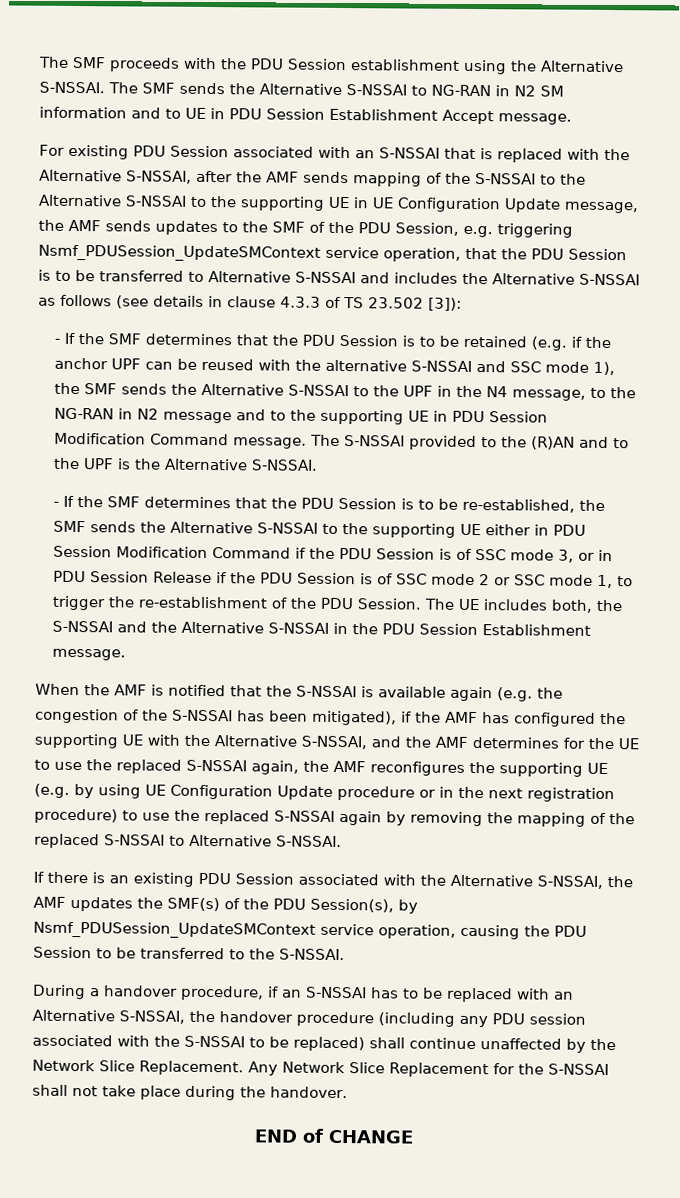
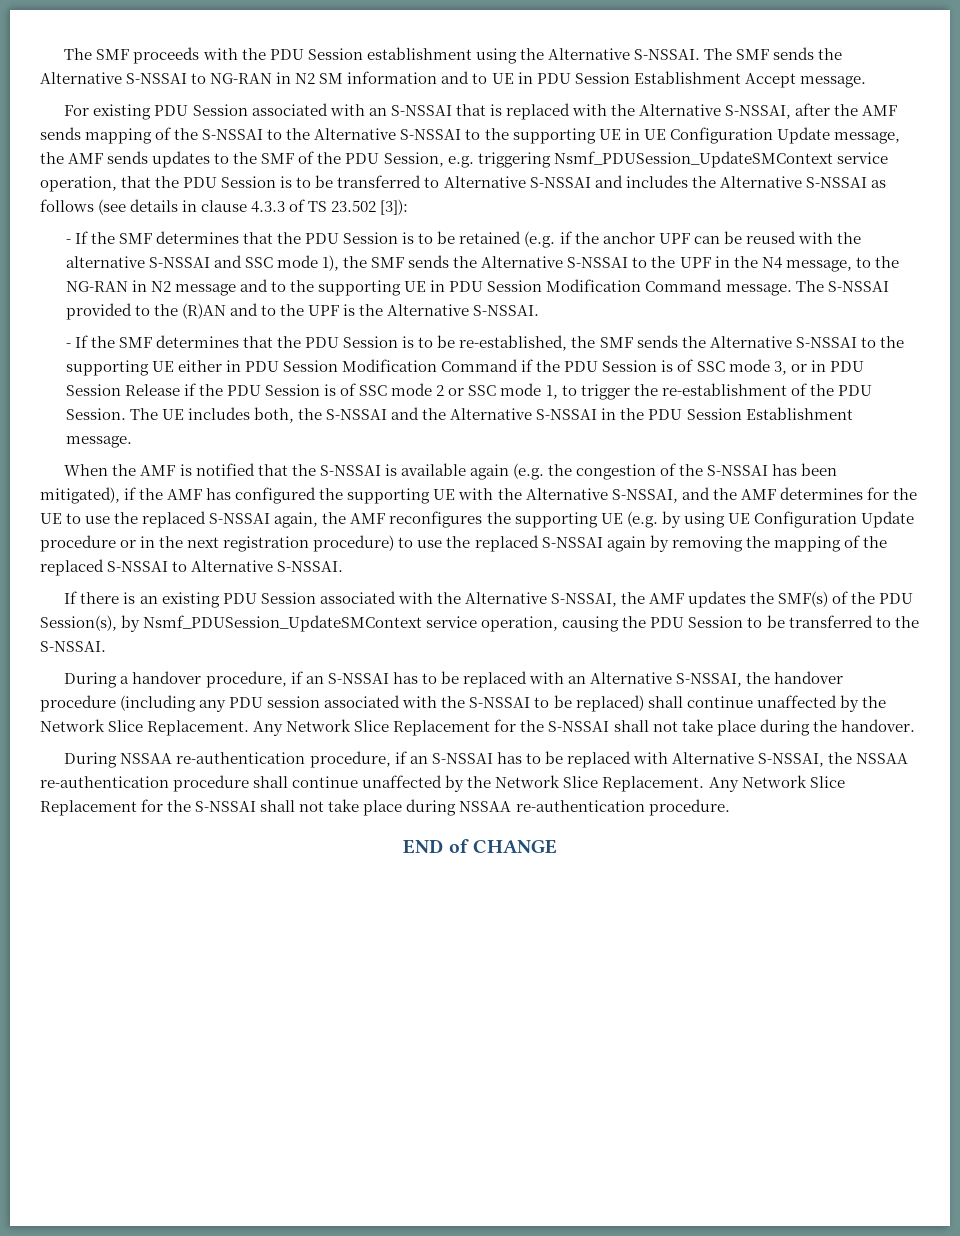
+ During NSSAA re-authentication procedure, if an S-NSSAI has to be replaced with Alternative S-NSSAI, the NSSAA re-authentication procedure shall continue unaffected by the Network Slice Replacement. Any Network Slice Replacement for the S-NSSAI shall not take place during NSSAA re-authentication procedure.

